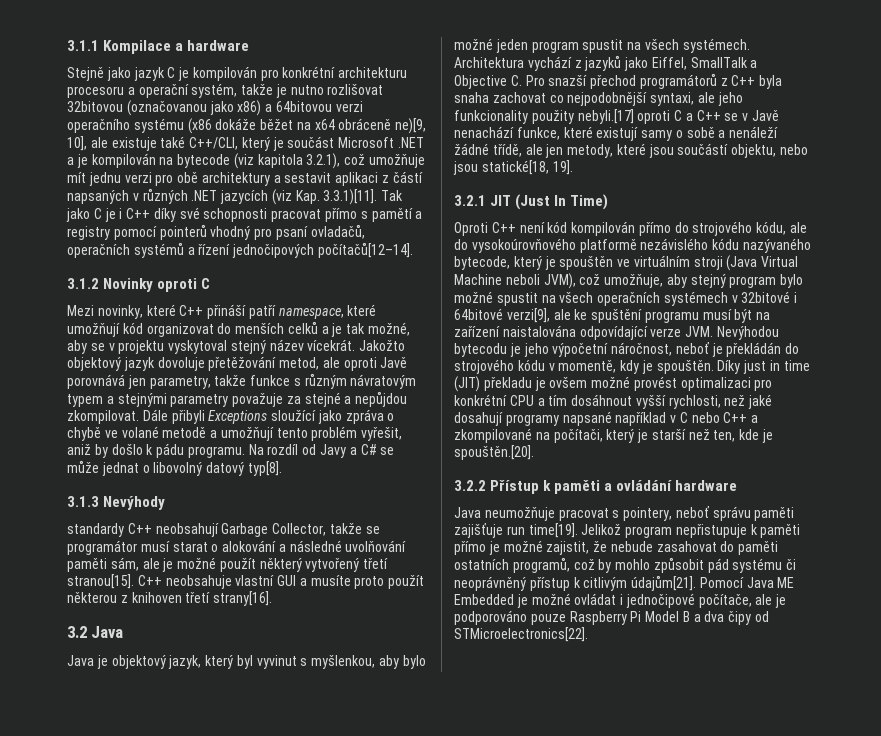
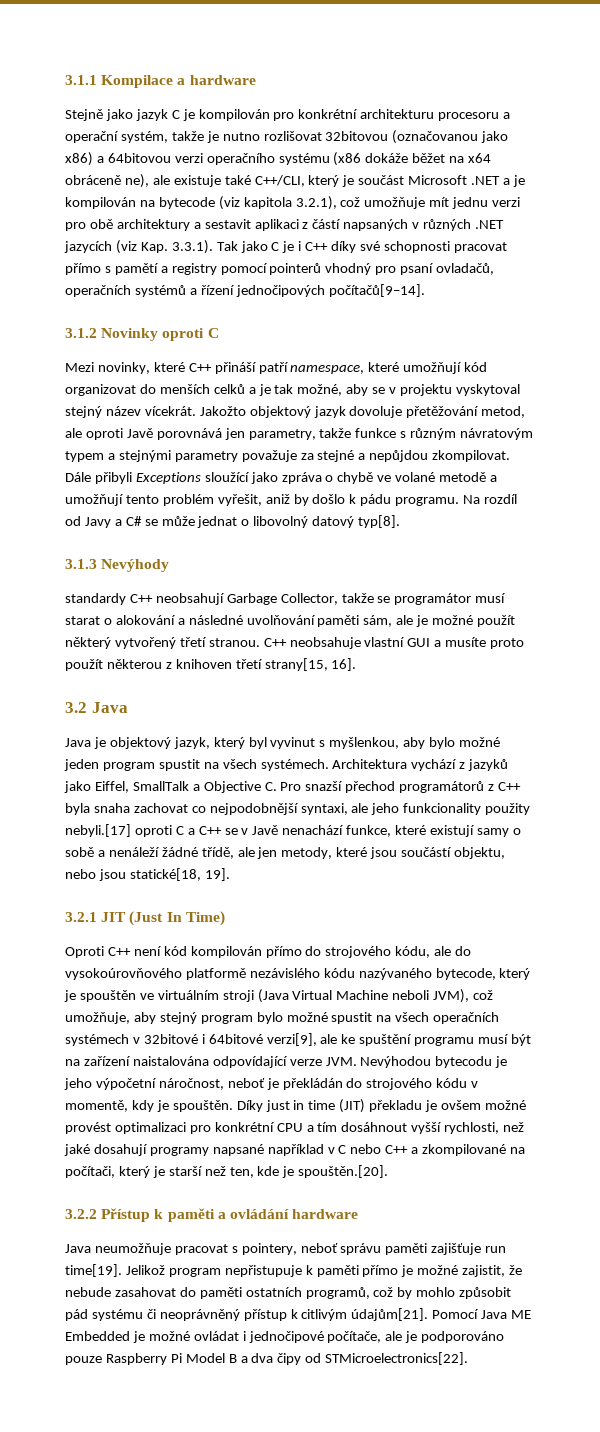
- Stejně jako jazyk C je kompilován pro konkrétní architekturu procesoru a operační systém, takže je nutno rozlišovat 32bitovou (označovanou jako x86) a 64bitovou verzi operačního systému (x86 dokáže běžet na x64 obráceně ne)[9, 10], ale existuje také C++/CLI, který je součást Microsoft .NET a je kompilován na bytecode (viz kapitola 3.2.1), což umožňuje mít jednu verzi pro obě architektury a sestavit aplikaci z částí napsaných v různých .NET jazycích (viz Kap. 3.3.1)[11]. Tak jako C je i C++ díky své schopnosti pracovat přímo s pamětí a registry pomocí pointerů vhodný pro psaní ovladačů, operačních systémů a řízení jednočipových počítačů[12–14].
+ Stejně jako jazyk C je kompilován pro konkrétní architekturu procesoru a operační systém, takže je nutno rozlišovat 32bitovou (označovanou jako x86) a 64bitovou verzi operačního systému (x86 dokáže běžet na x64 obráceně ne), ale existuje také C++/CLI, který je součást Microsoft .NET a je kompilován na bytecode (viz kapitola 3.2.1), což umožňuje mít jednu verzi pro obě architektury a sestavit aplikaci z částí napsaných v různých .NET jazycích (viz Kap. 3.3.1). Tak jako C je i C++ díky své schopnosti pracovat přímo s pamětí a registry pomocí pointerů vhodný pro psaní ovladačů, operačních systémů a řízení jednočipových počítačů[9–14].
- standardy C++ neobsahují Garbage Collector, takže se programátor musí starat o alokování a následné uvolňování paměti sám, ale je možné použít některý vytvořený třetí stranou[15].
+ standardy C++ neobsahují Garbage Collector, takže se programátor musí starat o alokování a následné uvolňování paměti sám, ale je možné použít některý vytvořený třetí stranou.
- C++ neobsahuje vlastní GUI a musíte proto použít některou z knihoven třetí strany[16].
+ C++ neobsahuje vlastní GUI a musíte proto použít některou z knihoven třetí strany[15, 16].

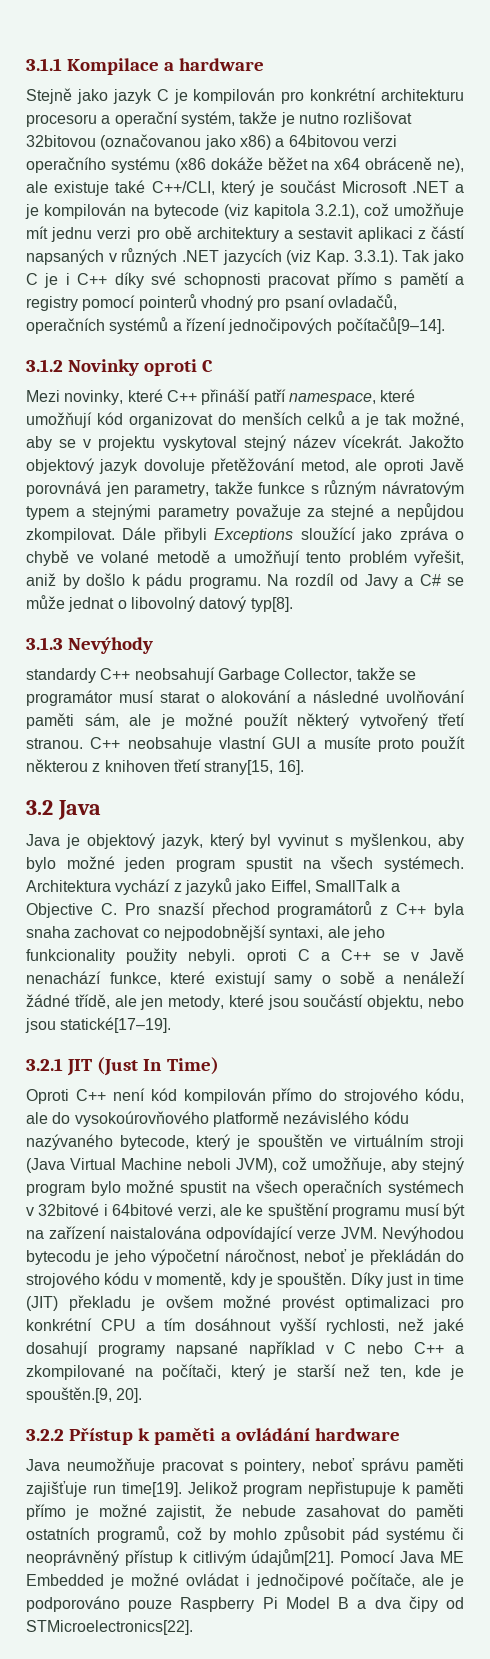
- Architektura vychází z jazyků jako Eiffel, SmallTalk a Objective C. Pro snazší přechod programátorů z C++ byla snaha zachovat co nejpodobnější syntaxi, ale jeho funkcionality použity nebyli.[17] oproti C a C++ se v Javě nenachází funkce, které existují samy o sobě a nenáleží žádné třídě, ale jen metody, které jsou součástí objektu, nebo jsou statické[18, 19].
+ Architektura vychází z jazyků jako Eiffel, SmallTalk a Objective C. Pro snazší přechod programátorů z C++ byla snaha zachovat co nejpodobnější syntaxi, ale jeho funkcionality použity nebyli. oproti C a C++ se v Javě nenachází funkce, které existují samy o sobě a nenáleží žádné třídě, ale jen metody, které jsou součástí objektu, nebo jsou statické[17–19].
- Oproti C++ není kód kompilován přímo do strojového kódu, ale do vysokoúrovňového platformě nezávislého kódu nazývaného bytecode, který je spouštěn ve virtuálním stroji (Java Virtual Machine neboli JVM), což umožňuje, aby stejný program bylo možné spustit na všech operačních systémech v 32bitové i 64bitové verzi[9], ale ke spuštění programu musí být na zařízení naistalována odpovídající verze JVM. Nevýhodou bytecodu je jeho výpočetní náročnost, neboť je překládán do strojového kódu v momentě, kdy je spouštěn.
+ Oproti C++ není kód kompilován přímo do strojového kódu, ale do vysokoúrovňového platformě nezávislého kódu nazývaného bytecode, který je spouštěn ve virtuálním stroji (Java Virtual Machine neboli JVM), což umožňuje, aby stejný program bylo možné spustit na všech operačních systémech v 32bitové i 64bitové verzi, ale ke spuštění programu musí být na zařízení naistalována odpovídající verze JVM. Nevýhodou bytecodu je jeho výpočetní náročnost, neboť je překládán do strojového kódu v momentě, kdy je spouštěn.
- Díky just in time (JIT) překladu je ovšem možné provést optimalizaci pro konkrétní CPU a tím dosáhnout vyšší rychlosti, než jaké dosahují programy napsané například v C nebo C++ a zkompilované na počítači, který je starší než ten, kde je spouštěn.[20].
+ Díky just in time (JIT) překladu je ovšem možné provést optimalizaci pro konkrétní CPU a tím dosáhnout vyšší rychlosti, než jaké dosahují programy napsané například v C nebo C++ a zkompilované na počítači, který je starší než ten, kde je spouštěn.[9, 20].

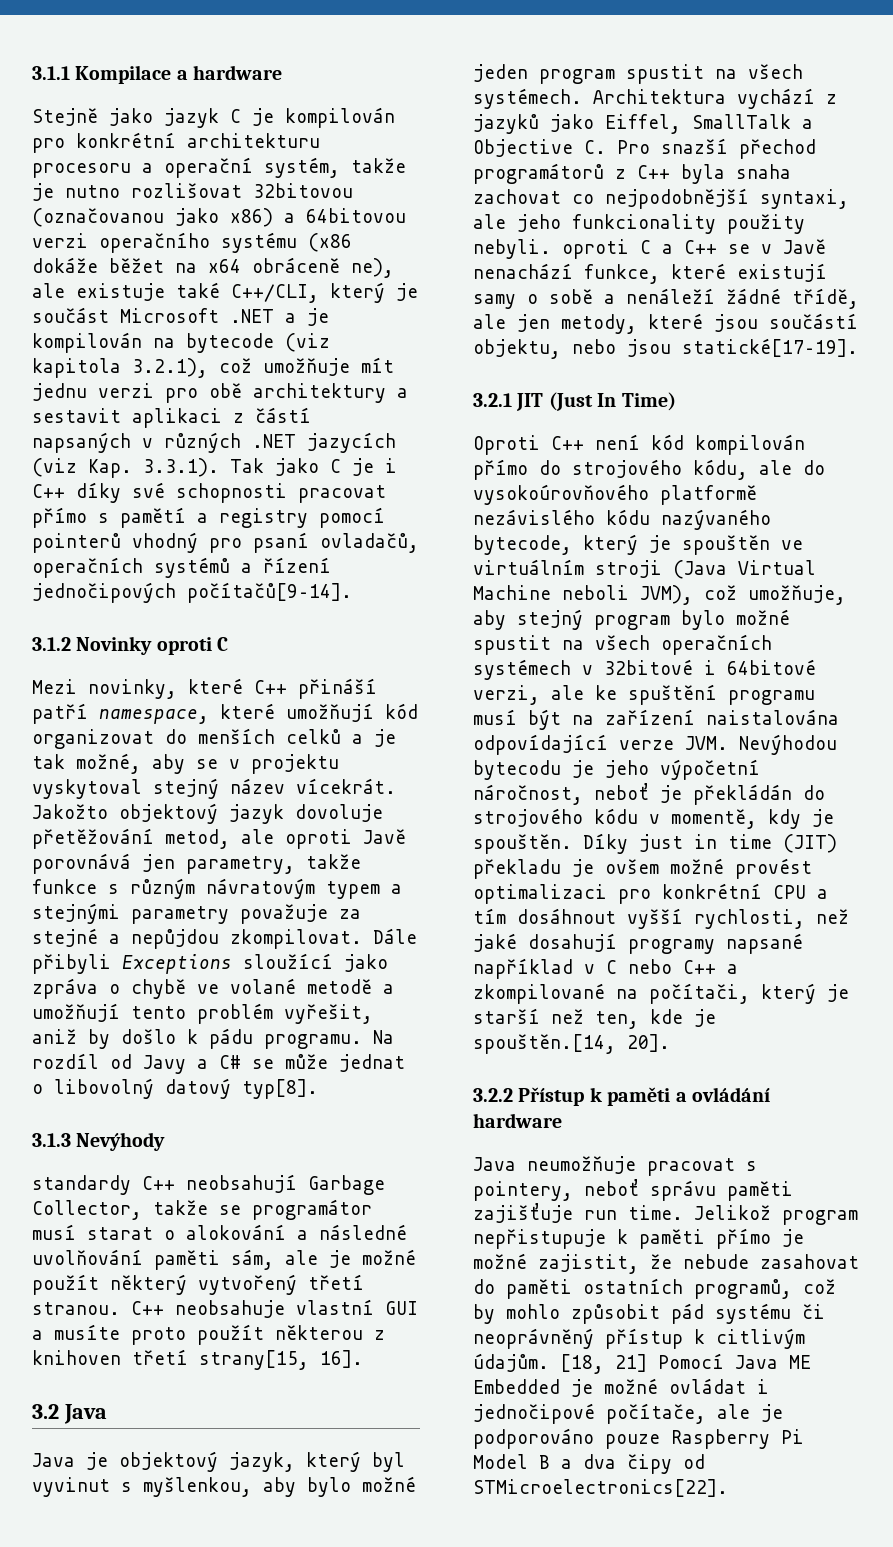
- Díky just in time (JIT) překladu je ovšem možné provést optimalizaci pro konkrétní CPU a tím dosáhnout vyšší rychlosti, než jaké dosahují programy napsané například v C nebo C++ a zkompilované na počítači, který je starší než ten, kde je spouštěn.[9, 20].
+ Díky just in time (JIT) překladu je ovšem možné provést optimalizaci pro konkrétní CPU a tím dosáhnout vyšší rychlosti, než jaké dosahují programy napsané například v C nebo C++ a zkompilované na počítači, který je starší než ten, kde je spouštěn.[14, 20].
- Java neumožňuje pracovat s pointery, neboť správu paměti zajišťuje run time[19].
+ Java neumožňuje pracovat s pointery, neboť správu paměti zajišťuje run time.
- Jelikož program nepřistupuje k paměti přímo je možné zajistit, že nebude zasahovat do paměti ostatních programů, což by mohlo způsobit pád systému či neoprávněný přístup k citlivým údajům[21]. Pomocí Java ME Embedded je možné ovládat i jednočipové počítače, ale je podporováno pouze Raspberry Pi Model B a dva čipy od STMicroelectronics[22].
+ Jelikož program nepřistupuje k paměti přímo je možné zajistit, že nebude zasahovat do paměti ostatních programů, což by mohlo způsobit pád systému či neoprávněný přístup k citlivým údajům. [18, 21] Pomocí Java ME Embedded je možné ovládat i jednočipové počítače, ale je podporováno pouze Raspberry Pi Model B a dva čipy od STMicroelectronics[22].

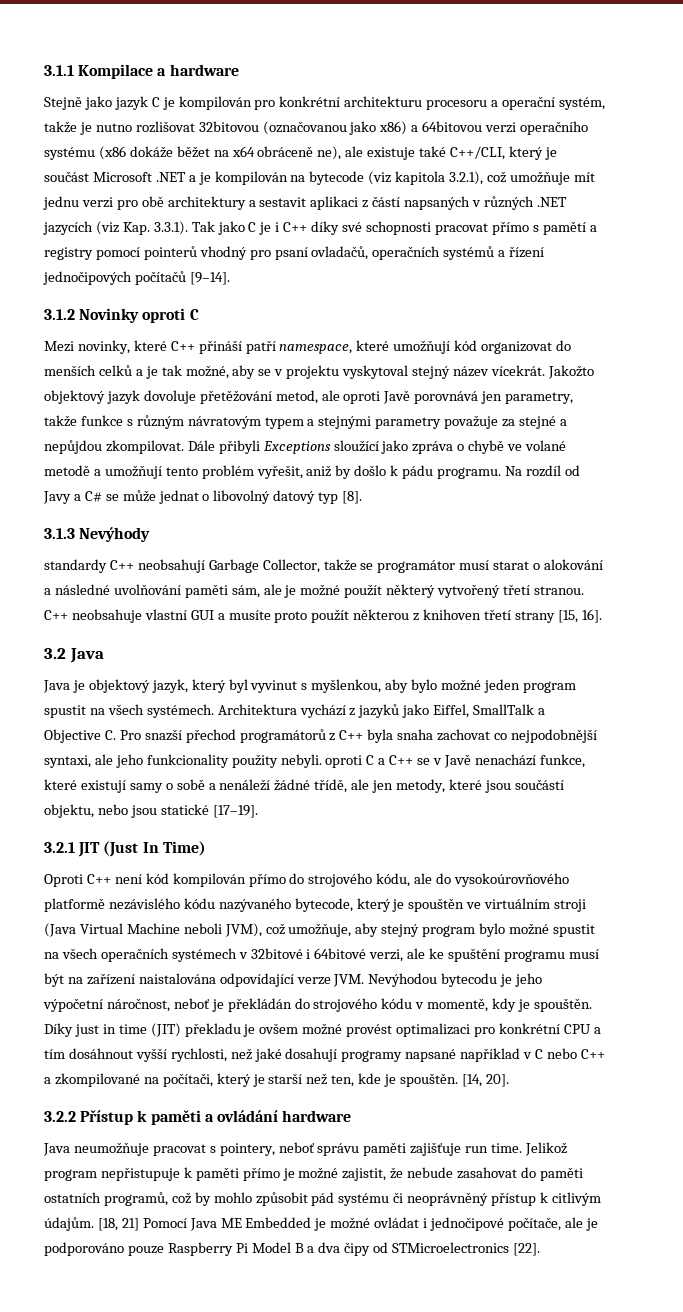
- Stejně jako jazyk C je kompilován pro konkrétní architekturu procesoru a operační systém, takže je nutno rozlišovat 32bitovou (označovanou jako x86) a 64bitovou verzi operačního systému (x86 dokáže běžet na x64 obráceně ne), ale existuje také C++/CLI, který je součást Microsoft .NET a je kompilován na bytecode (viz kapitola 3.2.1), což umožňuje mít jednu verzi pro obě architektury a sestavit aplikaci z částí napsaných v různých .NET jazycích (viz Kap. 3.3.1). Tak jako C je i C++ díky své schopnosti pracovat přímo s pamětí a registry pomocí pointerů vhodný pro psaní ovladačů, operačních systémů a řízení jednočipových počítačů[9–14].
+ Stejně jako jazyk C je kompilován pro konkrétní architekturu procesoru a operační systém, takže je nutno rozlišovat 32bitovou (označovanou jako x86) a 64bitovou verzi operačního systému (x86 dokáže běžet na x64 obráceně ne), ale existuje také C++/CLI, který je součást Microsoft .NET a je kompilován na bytecode (viz kapitola 3.2.1), což umožňuje mít jednu verzi pro obě architektury a sestavit aplikaci z částí napsaných v různých .NET jazycích (viz Kap. 3.3.1). Tak jako C je i C++ díky své schopnosti pracovat přímo s pamětí a registry pomocí pointerů vhodný pro psaní ovladačů, operačních systémů a řízení jednočipových počítačů [9–14].
- Na rozdíl od Javy a C# se může jednat o libovolný datový typ[8].
+ Na rozdíl od Javy a C# se může jednat o libovolný datový typ [8].
- C++ neobsahuje vlastní GUI a musíte proto použít některou z knihoven třetí strany[15, 16].
+ C++ neobsahuje vlastní GUI a musíte proto použít některou z knihoven třetí strany [15, 16].
- Architektura vychází z jazyků jako Eiffel, SmallTalk a Objective C. Pro snazší přechod programátorů z C++ byla snaha zachovat co nejpodobnější syntaxi, ale jeho funkcionality použity nebyli. oproti C a C++ se v Javě nenachází funkce, které existují samy o sobě a nenáleží žádné třídě, ale jen metody, které jsou součástí objektu, nebo jsou statické[17–19].
+ Architektura vychází z jazyků jako Eiffel, SmallTalk a Objective C. Pro snazší přechod programátorů z C++ byla snaha zachovat co nejpodobnější syntaxi, ale jeho funkcionality použity nebyli. oproti C a C++ se v Javě nenachází funkce, které existují samy o sobě a nenáleží žádné třídě, ale jen metody, které jsou součástí objektu, nebo jsou statické [17–19].
- Díky just in time (JIT) překladu je ovšem možné provést optimalizaci pro konkrétní CPU a tím dosáhnout vyšší rychlosti, než jaké dosahují programy napsané například v C nebo C++ a zkompilované na počítači, který je starší než ten, kde je spouštěn.[14, 20].
+ Díky just in time (JIT) překladu je ovšem možné provést optimalizaci pro konkrétní CPU a tím dosáhnout vyšší rychlosti, než jaké dosahují programy napsané například v C nebo C++ a zkompilované na počítači, který je starší než ten, kde je spouštěn. [14, 20].
- [18, 21] Pomocí Java ME Embedded je možné ovládat i jednočipové počítače, ale je podporováno pouze Raspberry Pi Model B a dva čipy od STMicroelectronics[22].
+ [18, 21] Pomocí Java ME Embedded je možné ovládat i jednočipové počítače, ale je podporováno pouze Raspberry Pi Model B a dva čipy od STMicroelectronics [22].

